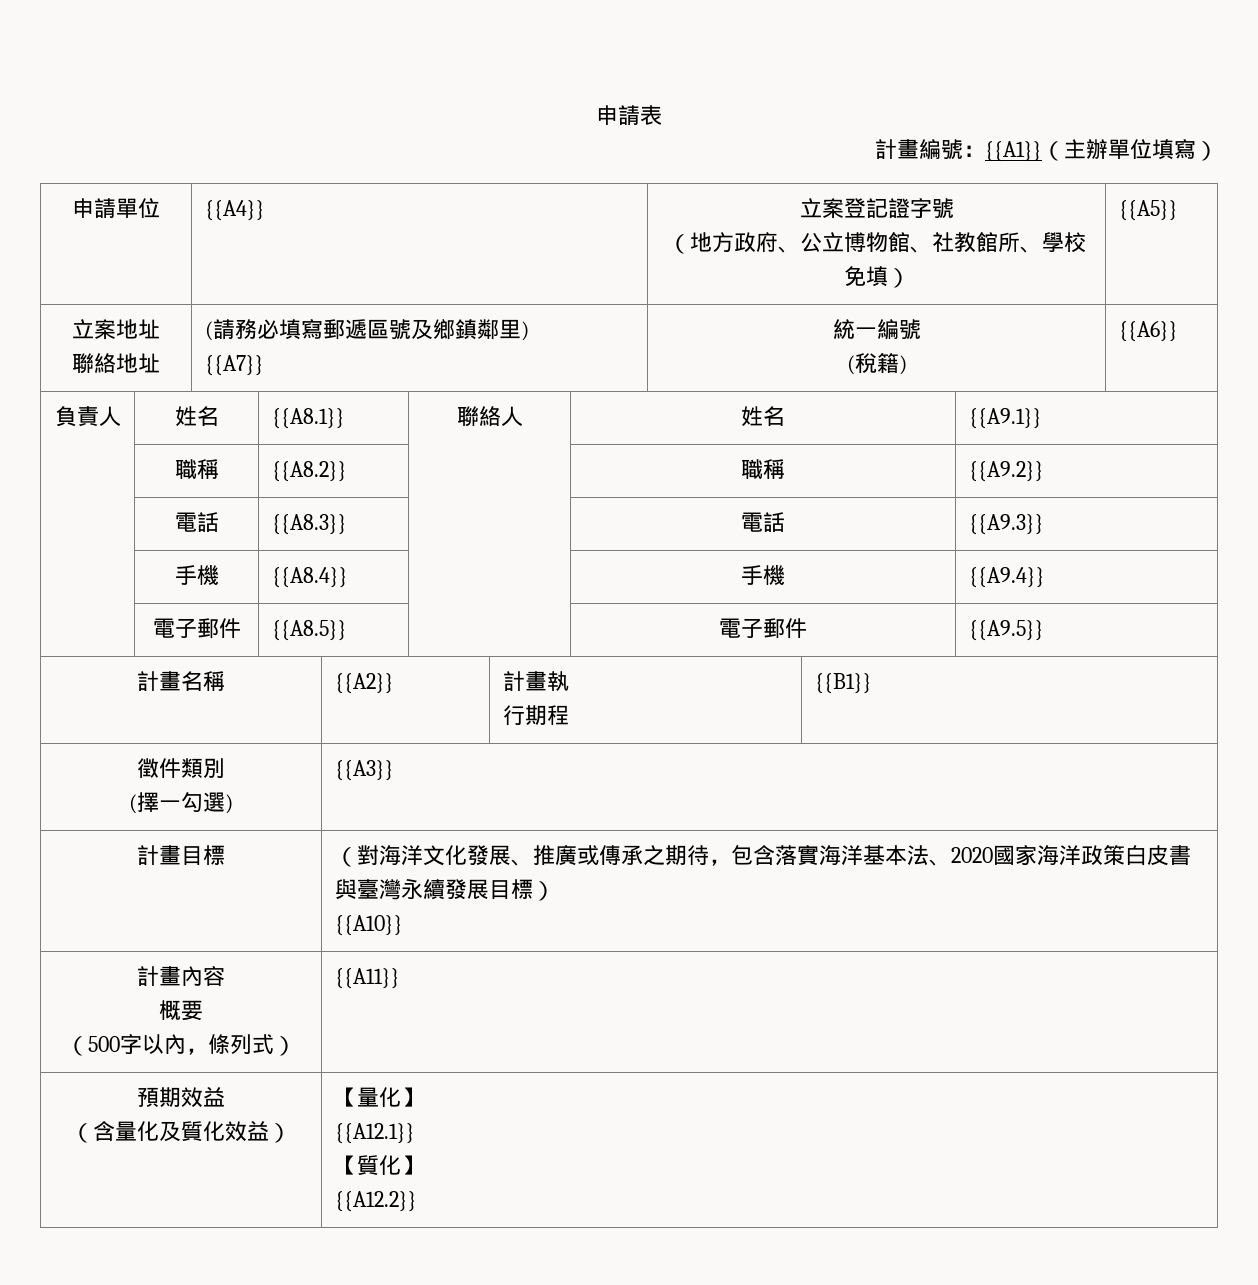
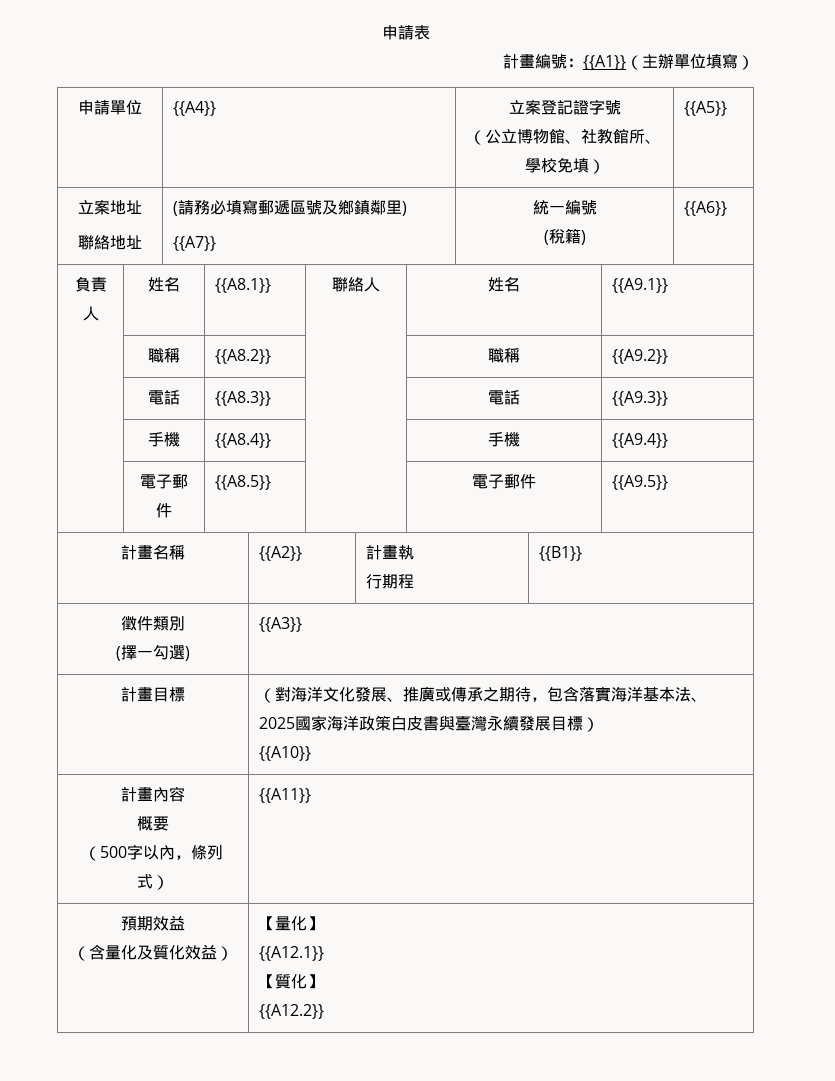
  申請單位 | {{A4}} | 立案登記證字號
- （地方政府、公立博物館、社教館所、學校免填） | {{A5}}
+ （公立博物館、社教館所、學校免填） | {{A5}}
- 計畫目標 | （對海洋文化發展、推廣或傳承之期待，包含落實海洋基本法、2020國家海洋政策白皮書與臺灣永續發展目標）
+ 計畫目標 | （對海洋文化發展、推廣或傳承之期待，包含落實海洋基本法、2025國家海洋政策白皮書與臺灣永續發展目標）

